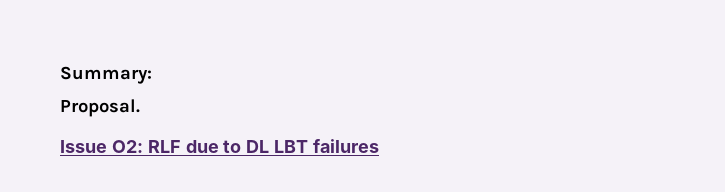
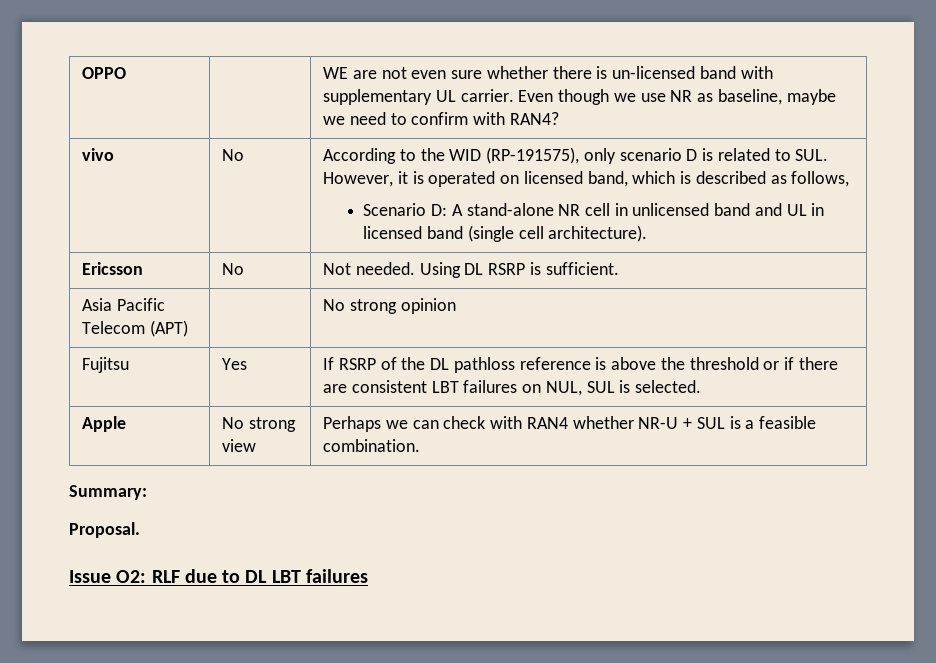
+ OPPO | | WE are not even sure whether there is un-licensed band with supplementary UL carrier. Even though we use NR as baseline, maybe we need to confirm with RAN4?
+ vivo | No | According to the WID (RP-191575), only scenario D is related to SUL. However, it is operated on licensed band, which is described as follows,
+ Scenario D: A stand-alone NR cell in unlicensed band and UL in licensed band (single cell architecture).
+ Ericsson | No | Not needed. Using DL RSRP is sufficient.
+ Asia Pacific Telecom (APT) | | No strong opinion
+ Fujitsu | Yes | If RSRP of the DL pathloss reference is above the threshold or if there are consistent LBT failures on NUL, SUL is selected.
+ Apple | No strong view | Perhaps we can check with RAN4 whether NR-U + SUL is a feasible combination.

